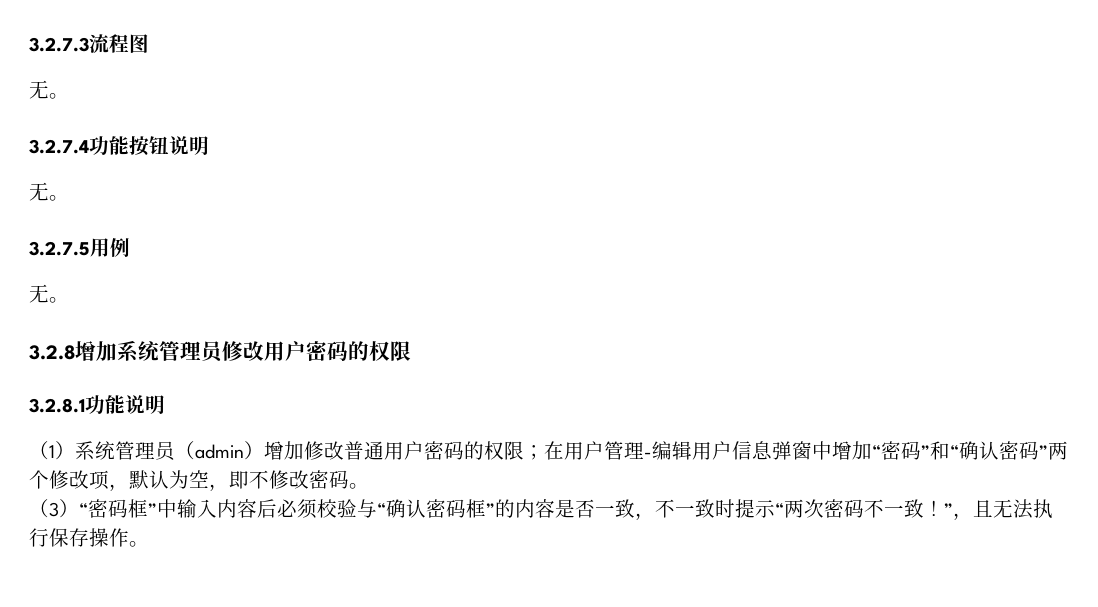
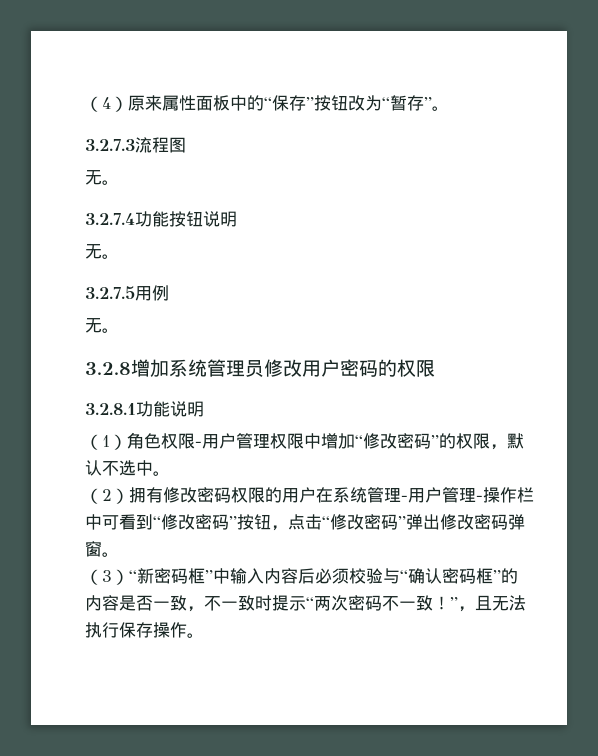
+ （4）原来属性面板中的“保存”按钮改为“暂存”。
- （1）系统管理员（admin）增加修改普通用户密码的权限；在用户管理-编辑用户信息弹窗中增加“密码”和“确认密码”两个修改项，默认为空，即不修改密码。
+ （1）角色权限-用户管理权限中增加“修改密码”的权限，默认不选中。
+ （2）拥有修改密码权限的用户在系统管理-用户管理-操作栏中可看到“修改密码”按钮，点击“修改密码”弹出修改密码弹窗。
- （3）“密码框”中输入内容后必须校验与“确认密码框”的内容是否一致，不一致时提示“两次密码不一致！”，且无法执行保存操作。
+ （3）“新密码框”中输入内容后必须校验与“确认密码框”的内容是否一致，不一致时提示“两次密码不一致！”，且无法执行保存操作。

